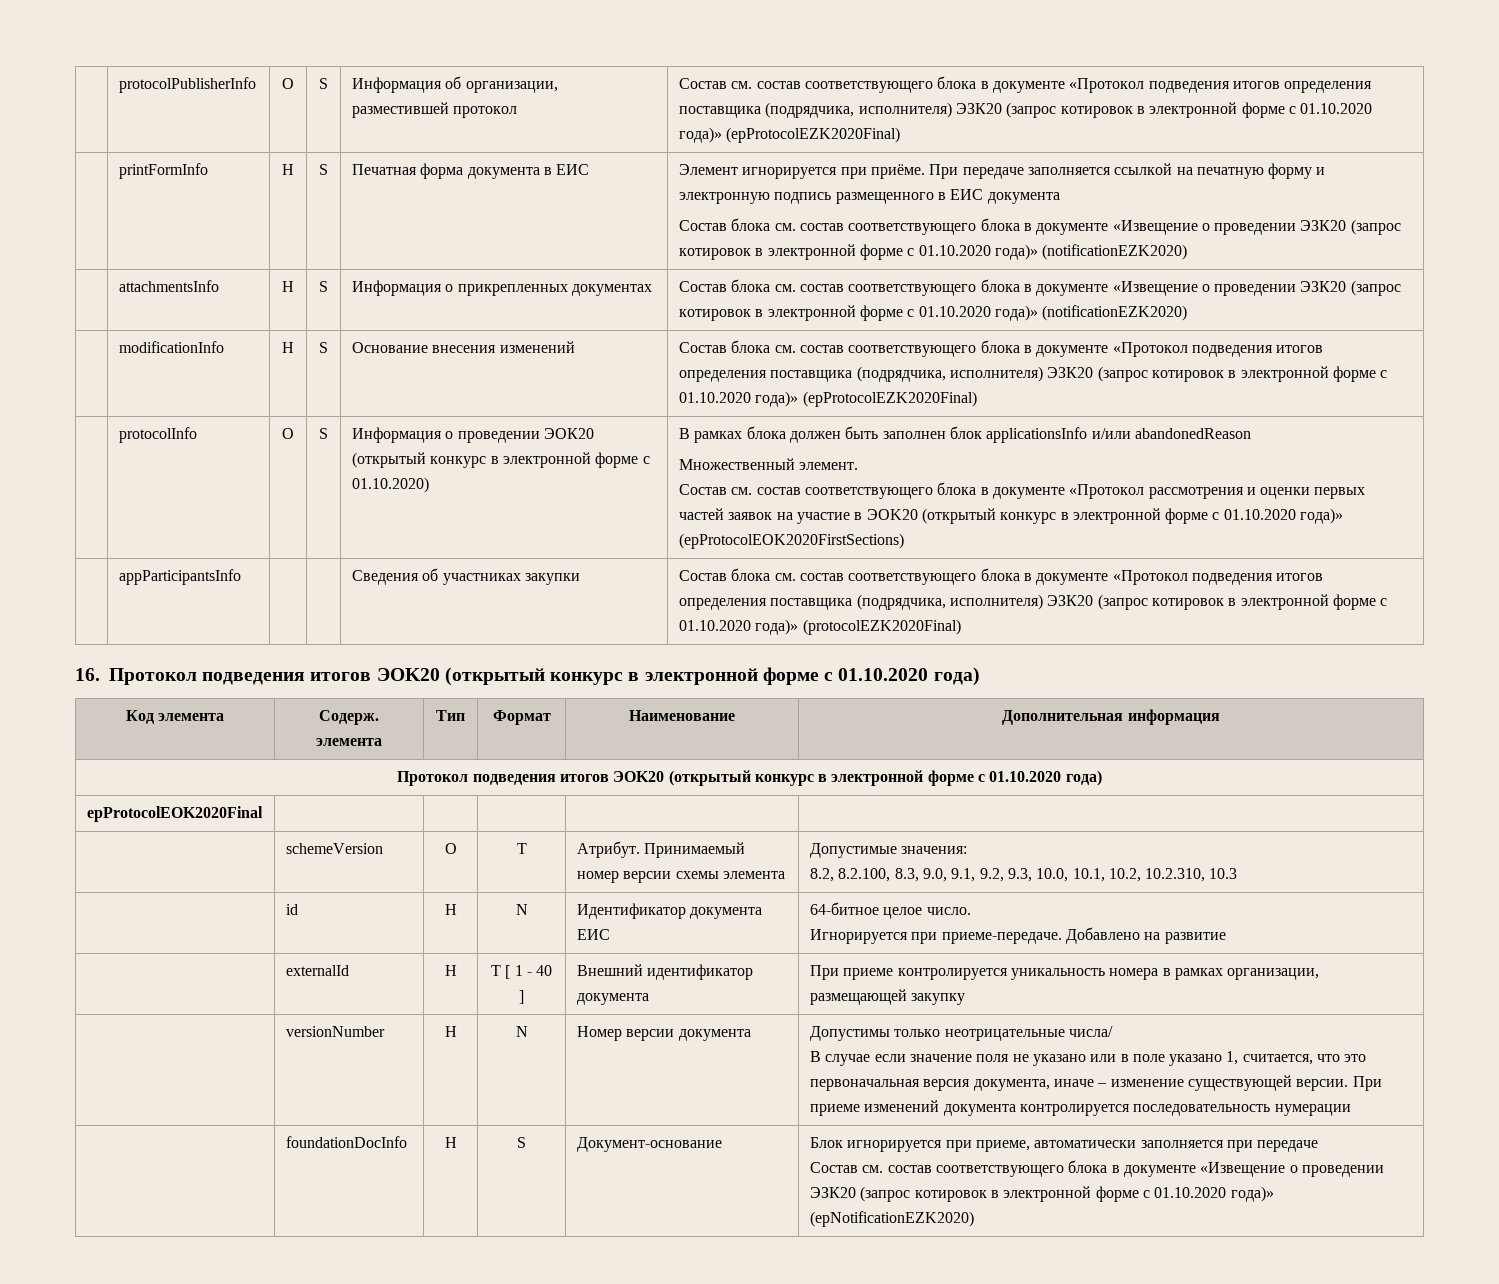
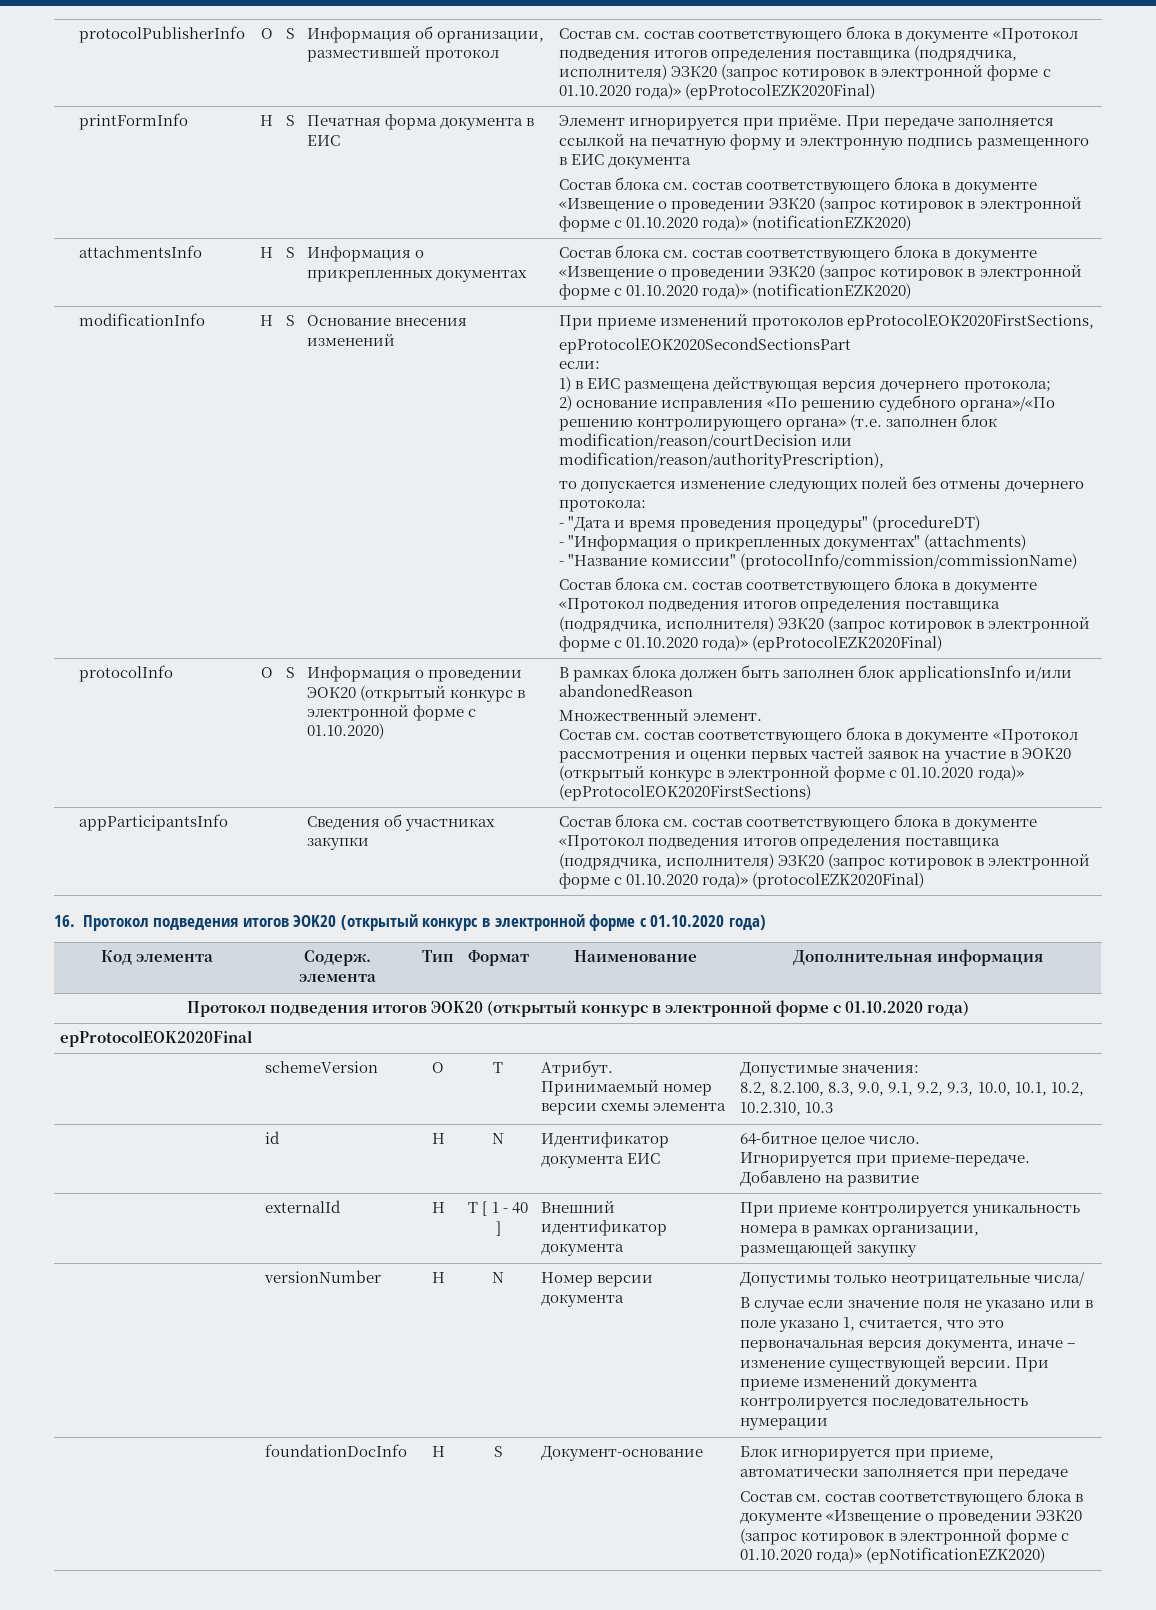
+ При приеме изменений протоколов epProtocolEOK2020FirstSections,
+ epProtocolEOK2020SecondSectionsPart
+ если:
+ 1) в ЕИС размещена действующая версия дочернего протокола;
+ 2) основание исправления «По решению судебного органа»/«По решению контролирующего органа» (т.е. заполнен блок modification/reason/courtDecision или modification/reason/authorityPrescription),
+ то допускается изменение следующих полей без отмены дочернего протокола:
+ - "Дата и время проведения процедуры" (procedureDT)
+ - "Информация о прикрепленных документах" (attachments)
+ - "Название комиссии" (protocolInfo/commission/commissionName)

